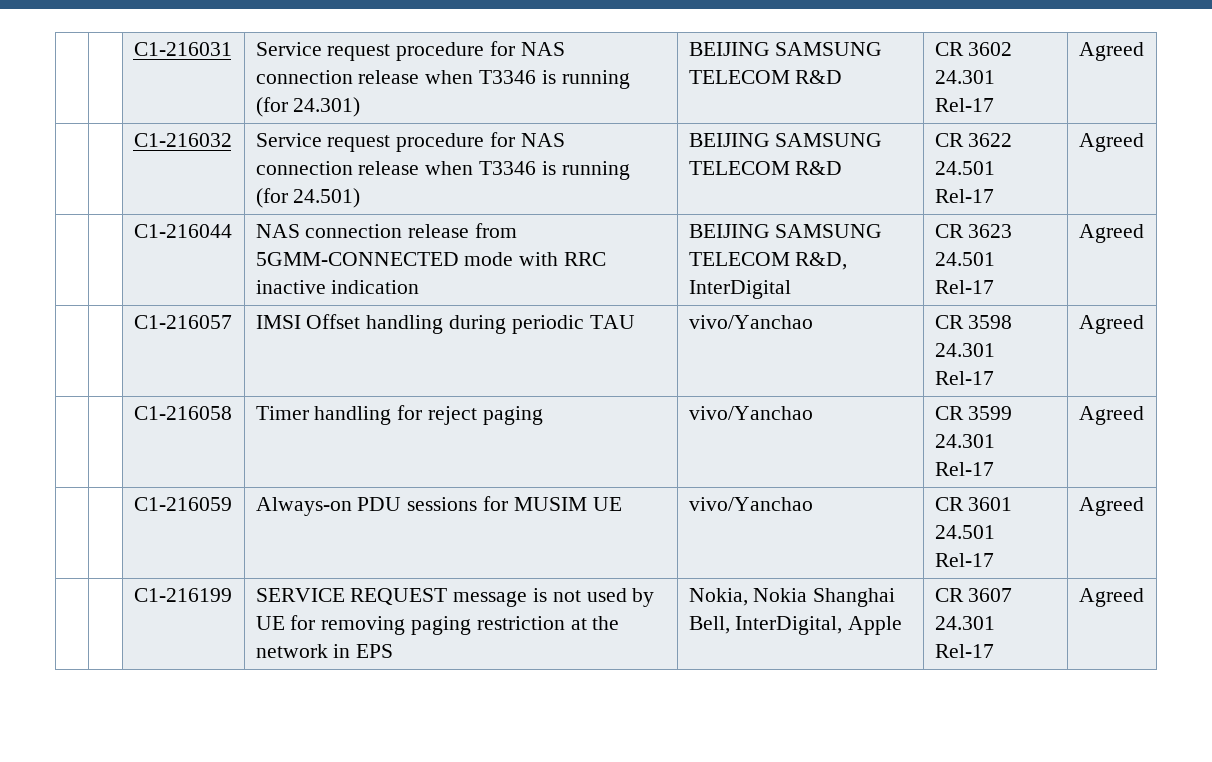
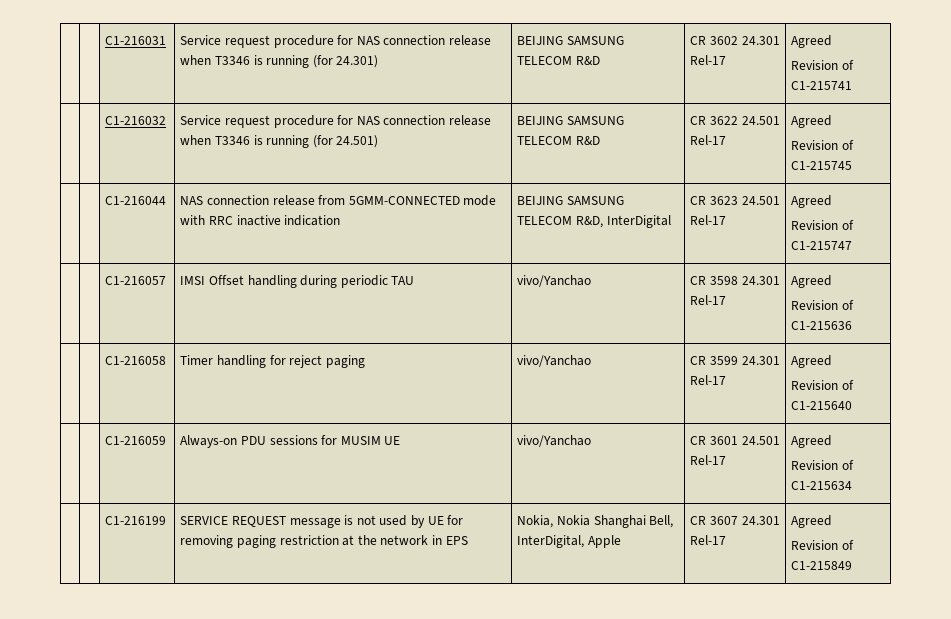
  | | C1-216031 | Service request procedure for NAS connection release when T3346 is running (for 24.301) | BEIJING SAMSUNG TELECOM R&D | CR 3602 24.301 Rel-17 | Agreed
+ Revision of C1-215741
  | | C1-216032 | Service request procedure for NAS connection release when T3346 is running (for 24.501) | BEIJING SAMSUNG TELECOM R&D | CR 3622 24.501 Rel-17 | Agreed
+ Revision of C1-215745
  | | C1-216044 | NAS connection release from 5GMM-CONNECTED mode with RRC inactive indication | BEIJING SAMSUNG TELECOM R&D, InterDigital | CR 3623 24.501 Rel-17 | Agreed
+ Revision of C1-215747
  | | C1-216057 | IMSI Offset handling during periodic TAU | vivo/Yanchao | CR 3598 24.301 Rel-17 | Agreed
+ Revision of C1-215636
  | | C1-216058 | Timer handling for reject paging | vivo/Yanchao | CR 3599 24.301 Rel-17 | Agreed
+ Revision of C1-215640
  | | C1-216059 | Always-on PDU sessions for MUSIM UE | vivo/Yanchao | CR 3601 24.501 Rel-17 | Agreed
+ Revision of C1-215634
  | | C1-216199 | SERVICE REQUEST message is not used by UE for removing paging restriction at the network in EPS | Nokia, Nokia Shanghai Bell, InterDigital, Apple | CR 3607 24.301 Rel-17 | Agreed
+ Revision of C1-215849

